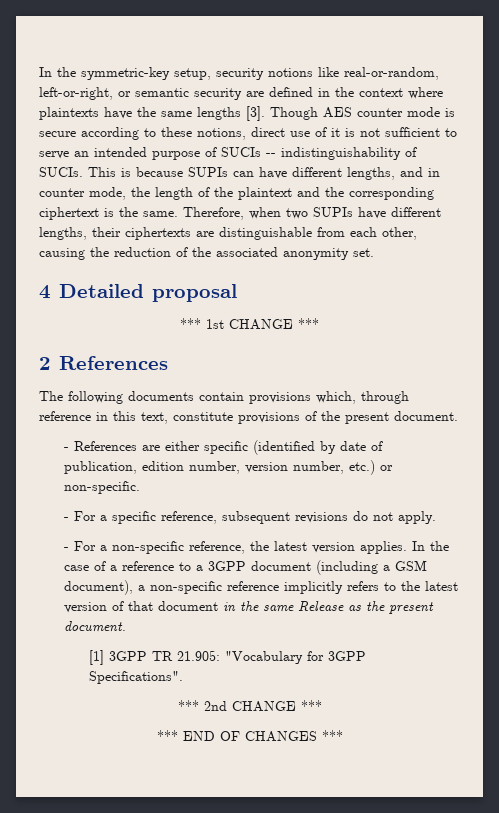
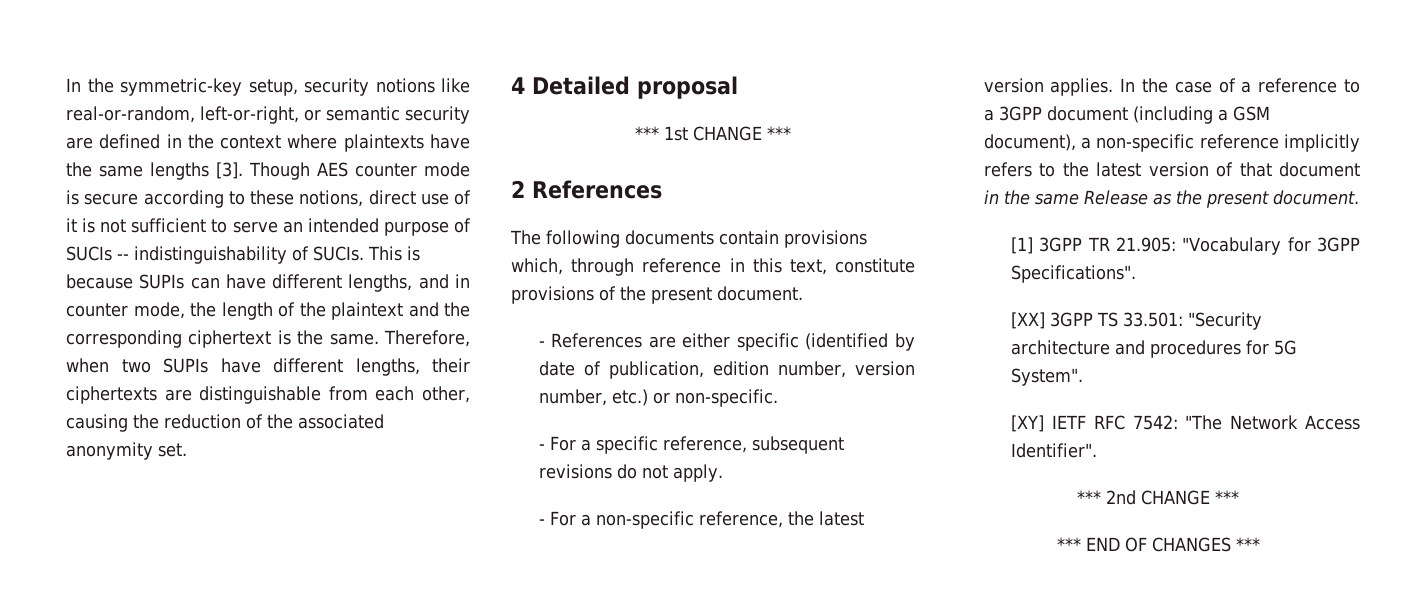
+ [XX] 3GPP TS 33.501: "Security architecture and procedures for 5G System".
+ [XY] IETF RFC 7542: "The Network Access Identifier".

